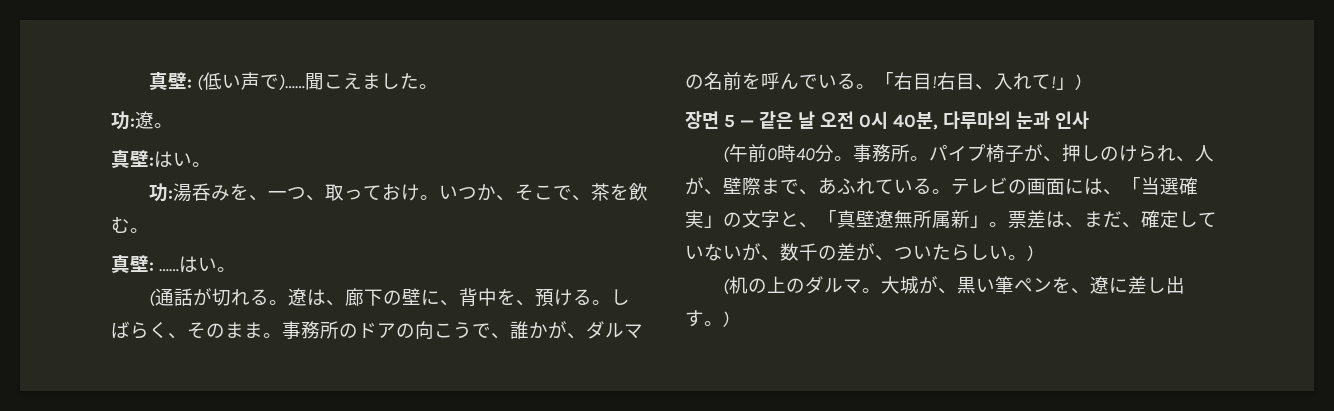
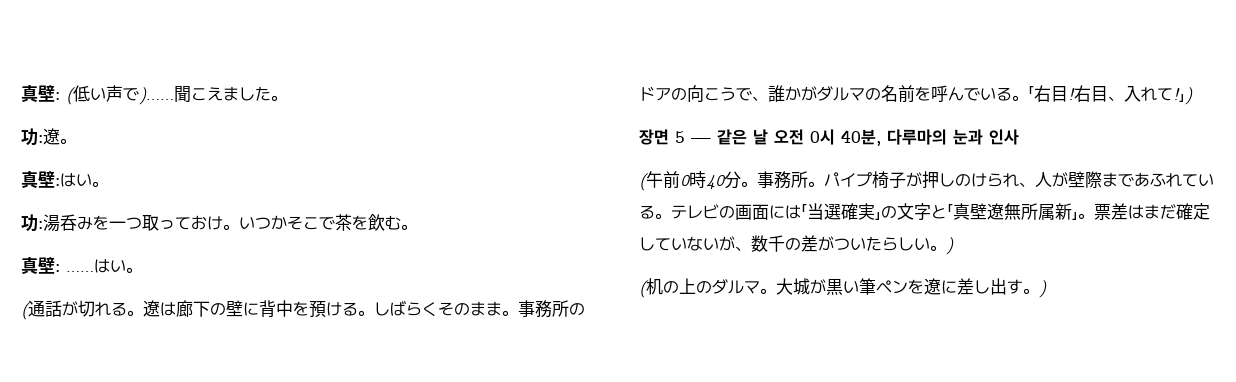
- 功:湯呑みを、一つ、取っておけ。
+ 功:湯呑みを一つ取っておけ。
- いつか、そこで、茶を飲む。
+ いつかそこで茶を飲む。
- 遼は、廊下の壁に、背中を、預ける。
+ 遼は廊下の壁に背中を預ける。
- しばらく、そのまま。
+ しばらくそのまま。
- 事務所のドアの向こうで、誰かが、ダルマの名前を呼んでいる。
+ 事務所のドアの向こうで、誰かがダルマの名前を呼んでいる。
- パイプ椅子が、押しのけられ、人が、壁際まで、あふれている。
+ パイプ椅子が押しのけられ、人が壁際まであふれている。
- テレビの画面には、「当選確実」の文字と、「真壁遼無所属新」。
+ テレビの画面には「当選確実」の文字と「真壁遼無所属新」。
- 票差は、まだ、確定していないが、数千の差が、ついたらしい。)
+ 票差はまだ確定していないが、数千の差がついたらしい。)
- 大城が、黒い筆ペンを、遼に差し出す。)
+ 大城が黒い筆ペンを遼に差し出す。)

